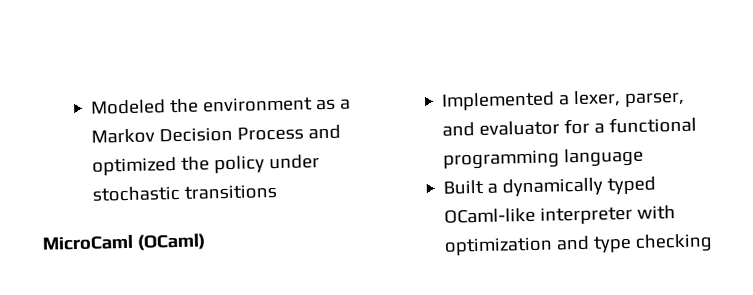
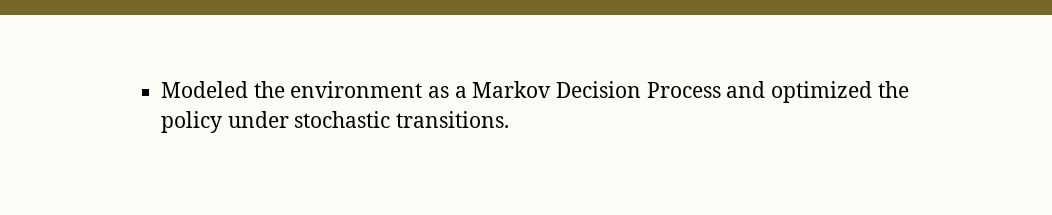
- Modeled the environment as a Markov Decision Process and optimized the policy under stochastic transitions
- MicroCaml (OCaml)
- Implemented a lexer, parser, and evaluator for a functional programming language
- Built a dynamically typed OCaml-like interpreter with optimization and type checking
+ Modeled the environment as a Markov Decision Process and optimized the policy under stochastic transitions.

